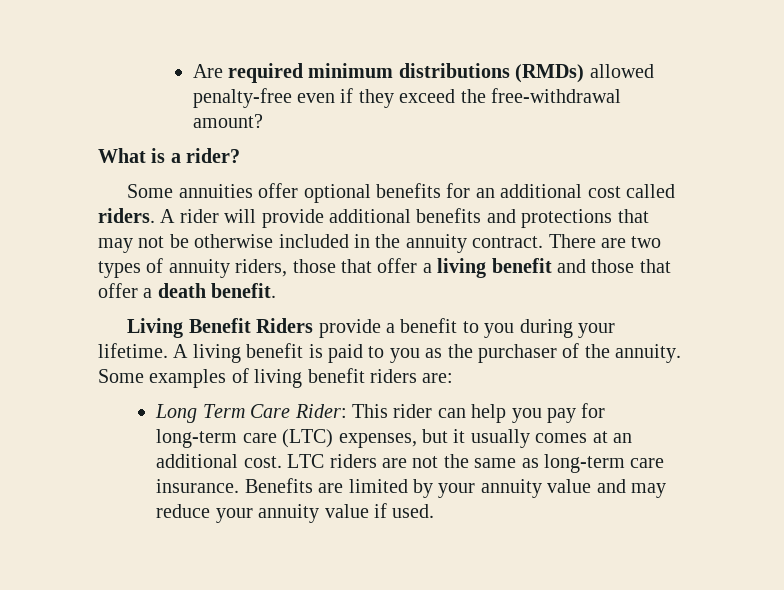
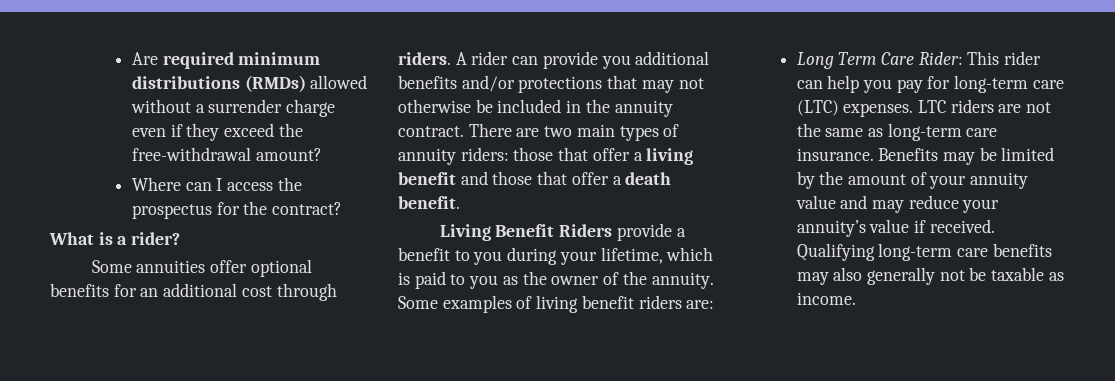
- Are required minimum distributions (RMDs) allowed penalty-free even if they exceed the free-withdrawal amount?
+ Are required minimum distributions (RMDs) allowed without a surrender charge even if they exceed the free-withdrawal amount?
+ Where can I access the prospectus for the contract?
- Some annuities offer optional benefits for an additional cost called riders.
+ Some annuities offer optional benefits for an additional cost through riders.
- A rider will provide additional benefits and protections that may not be otherwise included in the annuity contract.
+ A rider can provide you additional benefits and/or protections that may not otherwise be included in the annuity contract.
- There are two types of annuity riders, those that offer a living benefit and those that offer a death benefit.
+ There are two main types of annuity riders: those that offer a living benefit and those that offer a death benefit.
- Living Benefit Riders provide a benefit to you during your lifetime. A living benefit is paid to you as the purchaser of the annuity.
+ Living Benefit Riders provide a benefit to you during your lifetime, which is paid to you as the owner of the annuity.
- Long Term Care Rider: This rider can help you pay for long-term care (LTC) expenses, but it usually comes at an additional cost.
+ Long Term Care Rider: This rider can help you pay for long-term care (LTC) expenses.
- Benefits are limited by your annuity value and may reduce your annuity value if used.
+ Benefits may be limited by the amount of your annuity value and may reduce your annuity’s value if received. Qualifying long-term care benefits may also generally not be taxable as income.

